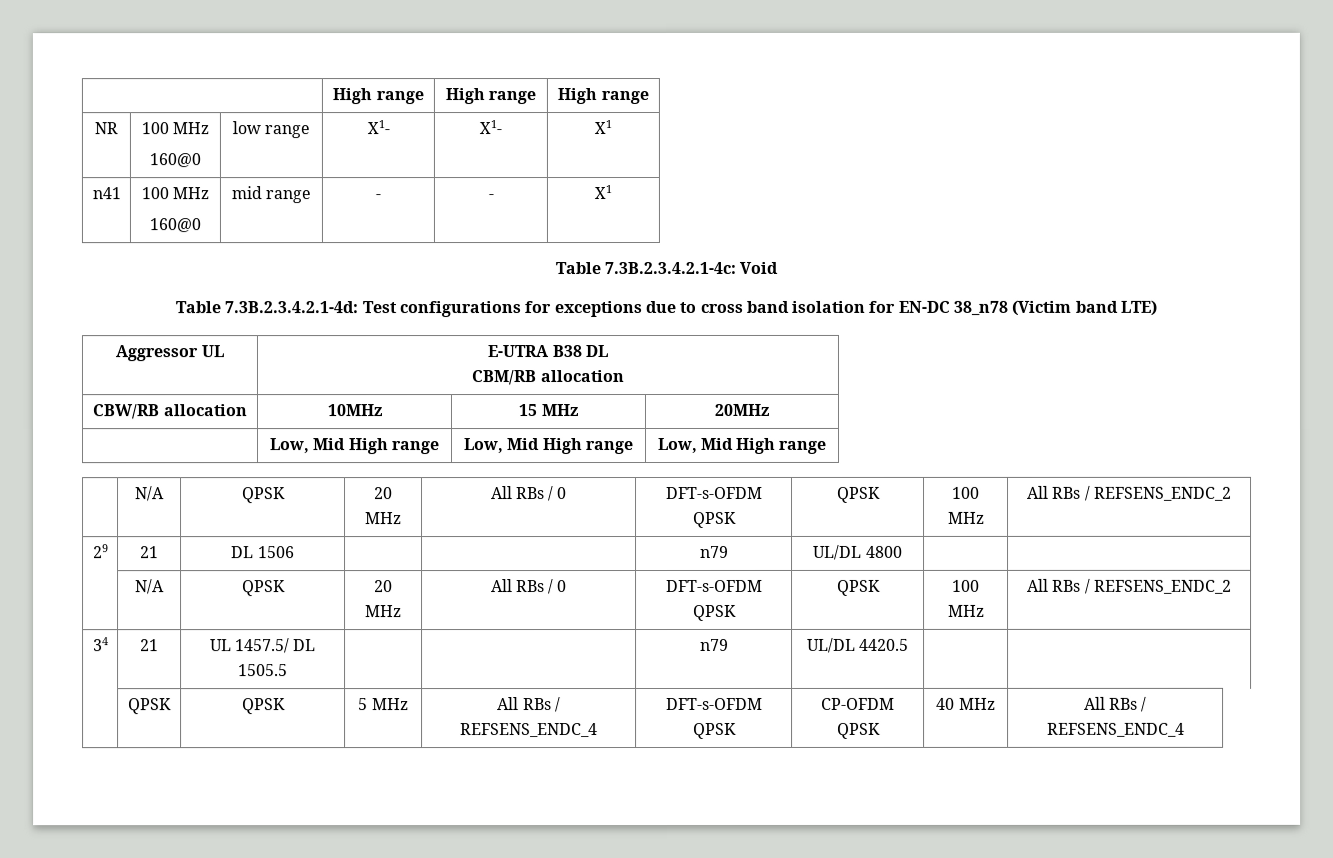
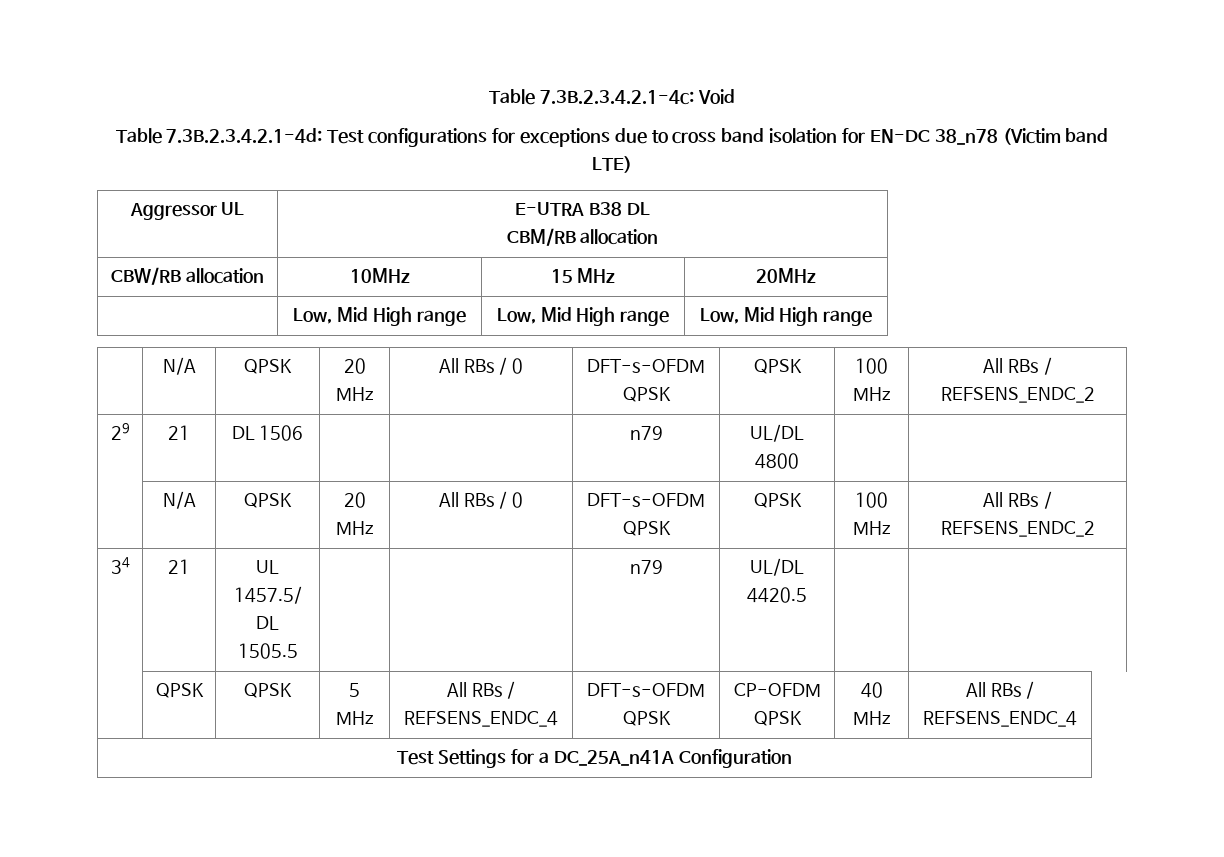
- | High range | High range | High range
- NR | 100 MHz
- 160@0 | low range | X1- | X1- | X1
- n41 | 100 MHz
- 160@0 | mid range | - | - | X1
+ Test Settings for a DC_25A_n41A Configuration

